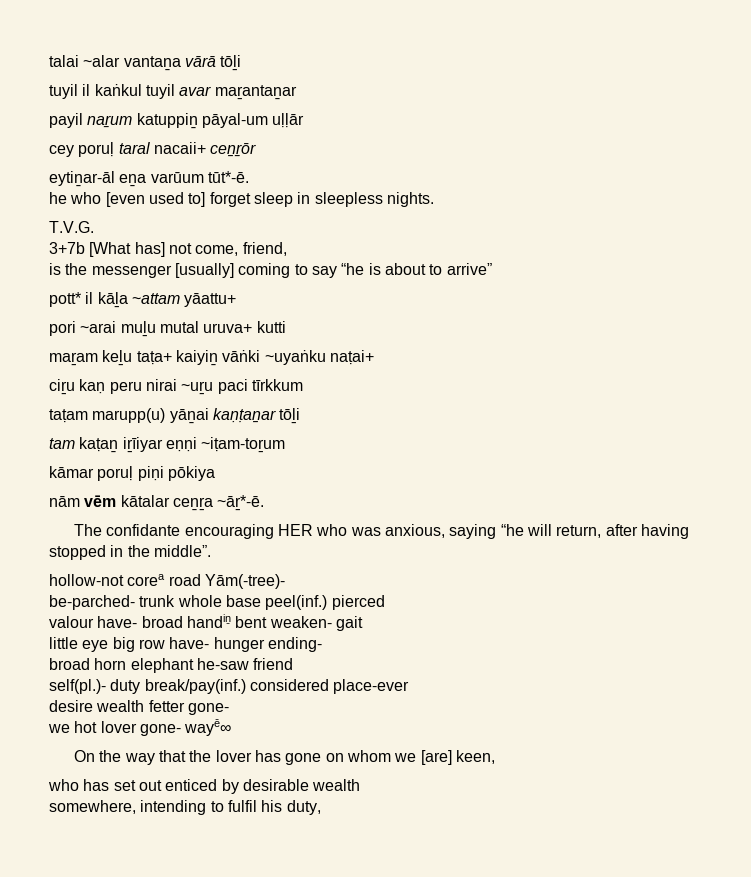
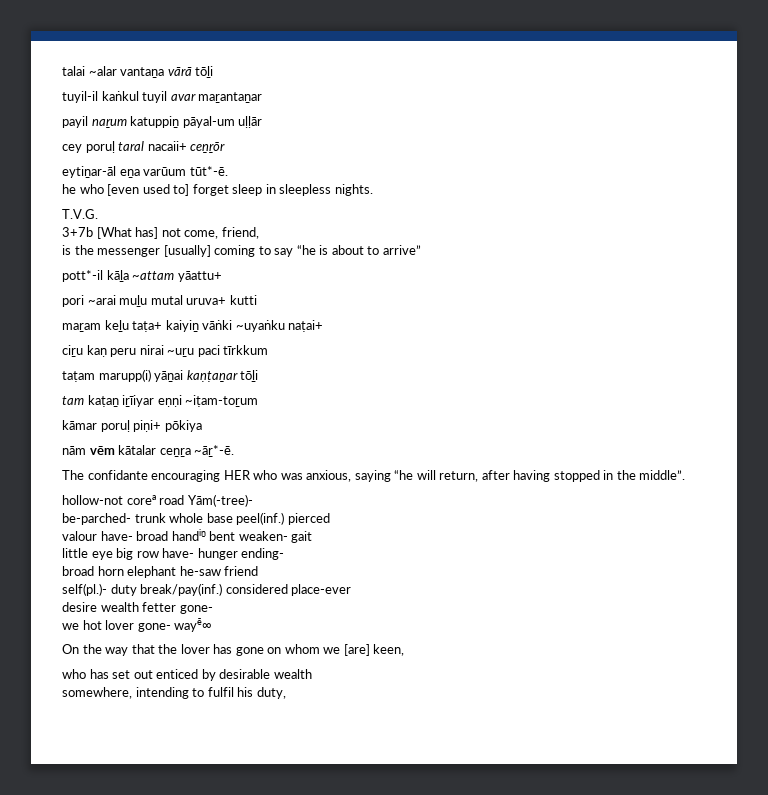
- tuyil il kaṅkul tuyil avar maṟantaṉar
+ tuyil-il kaṅkul tuyil avar maṟantaṉar
- pott* il kāḻa ~attam yāattu+
+ pott*-il kāḻa ~attam yāattu+
- taṭam marupp(u) yāṉai kaṇṭaṉar tōḻi
+ taṭam marupp(i) yāṉai kaṇṭaṉar tōḻi
- kāmar poruḷ piṇi pōkiya
+ kāmar poruḷ piṇi+ pōkiya

